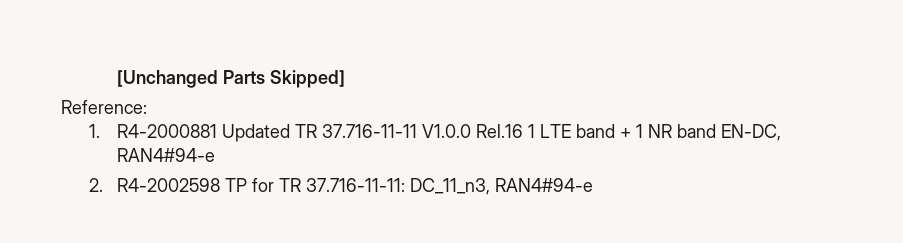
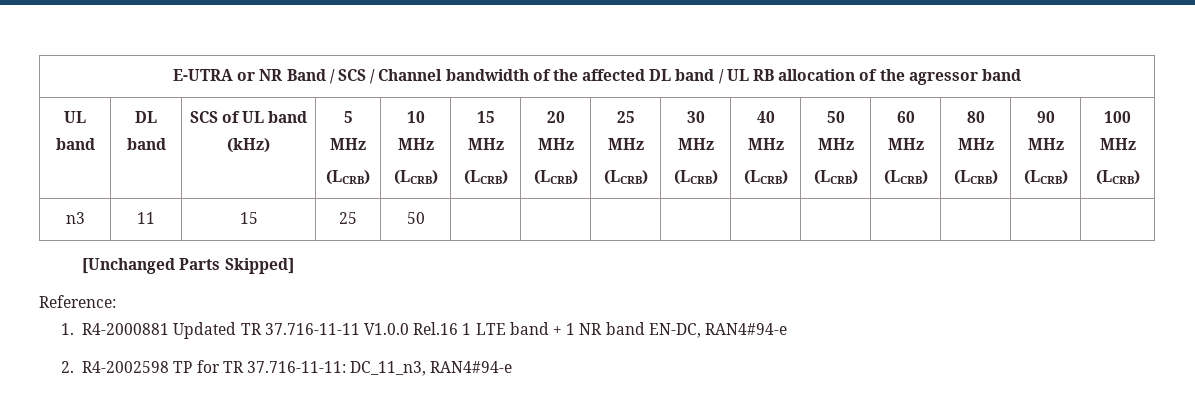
+ E-UTRA or NR Band / SCS / Channel bandwidth of the affected DL band / UL RB allocation of the agressor band
+ UL band | DL band | SCS of UL band (kHz) | 5 MHz
+ (LCRB) | 10 MHz
+ (LCRB) | 15 MHz
+ (LCRB) | 20 MHz
+ (LCRB) | 25 MHz
+ (LCRB) | 30 MHz
+ (LCRB) | 40 MHz
+ (LCRB) | 50 MHz
+ (LCRB) | 60 MHz
+ (LCRB) | 80 MHz
+ (LCRB) | 90 MHz
+ (LCRB) | 100 MHz
+ (LCRB)
+ n3 | 11 | 15 | 25 | 50 | | | | | | | | | |

